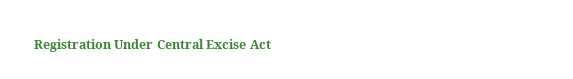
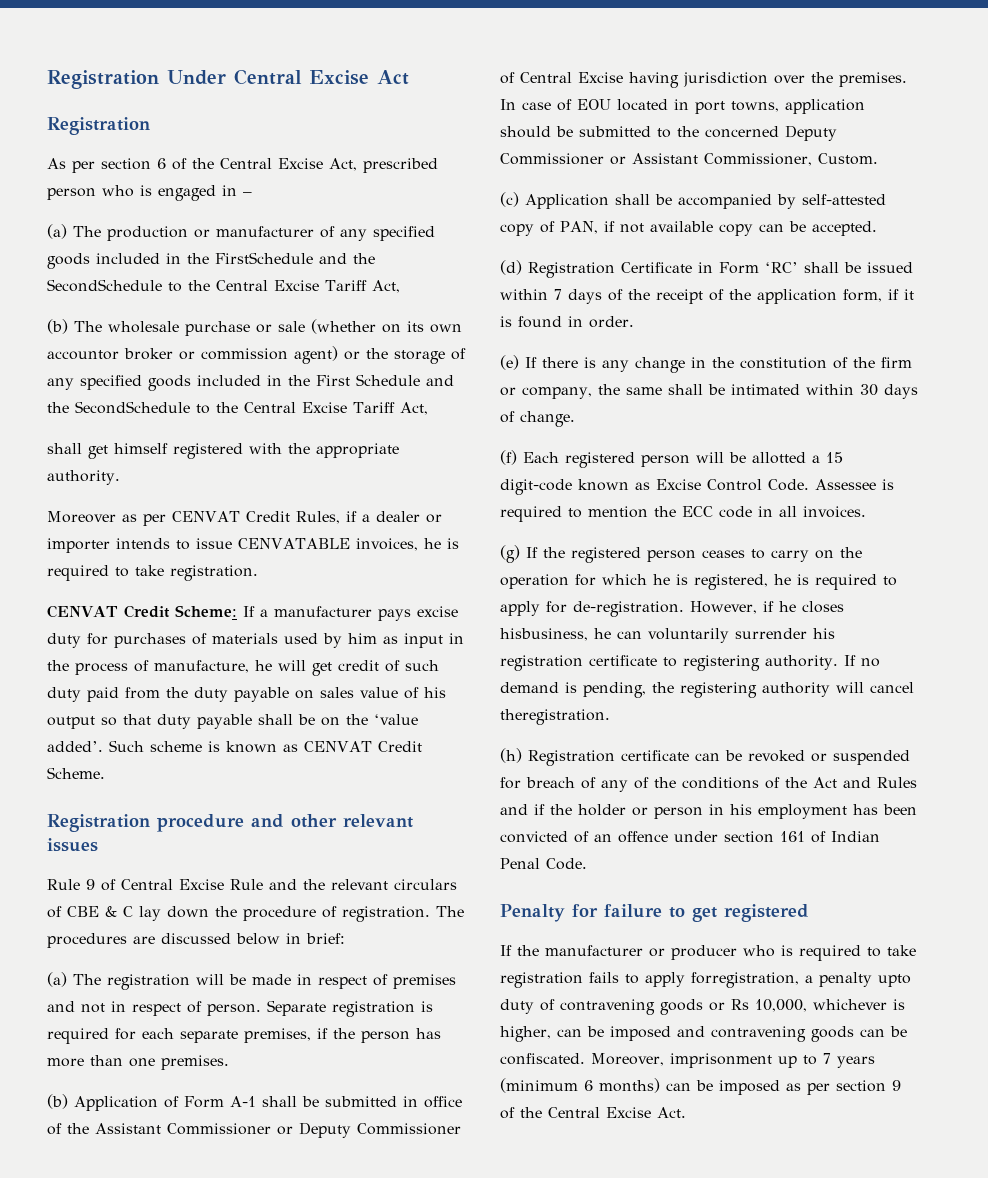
  Registration Under Central Excise Act
+ Registration
+ As per section 6 of the Central Excise Act, prescribed person who is engaged in –
+ (a) The production or manufacturer of any specified goods included in the FirstSchedule and the SecondSchedule to the Central Excise Tariff Act,
+ (b) The wholesale purchase or sale (whether on its own accountor broker or commission agent) or the storage of any specified goods included in the First Schedule and the SecondSchedule to the Central Excise Tariff Act,
+ shall get himself registered with the appropriate authority.
+ Moreover as per CENVAT Credit Rules, if a dealer or importer intends to issue CENVATABLE invoices, he is required to take registration.
+ CENVAT Credit Scheme: If a manufacturer pays excise duty for purchases of materials used by him as input in the process of manufacture, he will get credit of such duty paid from the duty payable on sales value of his output so that duty payable shall be on the ‘value added’. Such scheme is known as CENVAT Credit Scheme.
+ Registration procedure and other relevant issues
+ Rule 9 of Central Excise Rule and the relevant circulars of CBE & C lay down the procedure of registration. The procedures are discussed below in brief:
+ (a) The registration will be made in respect of premises and not in respect of person. Separate registration is required for each separate premises, if the person has more than one premises.
+ (b) Application of Form A-1 shall be submitted in office of the Assistant Commissioner or Deputy Commissioner of Central Excise having jurisdiction over the premises. In case of EOU located in port towns, application should be submitted to the concerned Deputy Commissioner or Assistant Commissioner, Custom.
+ (c) Application shall be accompanied by self-attested copy of PAN, if not available copy can be accepted.
+ (d) Registration Certificate in Form ‘RC’ shall be issued within 7 days of the receipt of the application form, if it is found in order.
+ (e) If there is any change in the constitution of the firm or company, the same shall be intimated within 30 days of change.
+ (f) Each registered person will be allotted a 15 digit-code known as Excise Control Code. Assessee is required to mention the ECC code in all invoices.
+ (g) If the registered person ceases to carry on the operation for which he is registered, he is required to apply for de-registration. However, if he closes hisbusiness, he can voluntarily surrender his registration certificate to registering authority. If no demand is pending, the registering authority will cancel theregistration.
+ (h) Registration certificate can be revoked or suspended for breach of any of the conditions of the Act and Rules and if the holder or person in his employment has been convicted of an offence under section 161 of Indian Penal Code.
+ Penalty for failure to get registered
+ If the manufacturer or producer who is required to take registration fails to apply forregistration, a penalty upto duty of contravening goods or Rs 10,000, whichever is higher, can be imposed and contravening goods can be confiscated. Moreover, imprisonment up to 7 years (minimum 6 months) can be imposed as per section 9 of the Central Excise Act.

